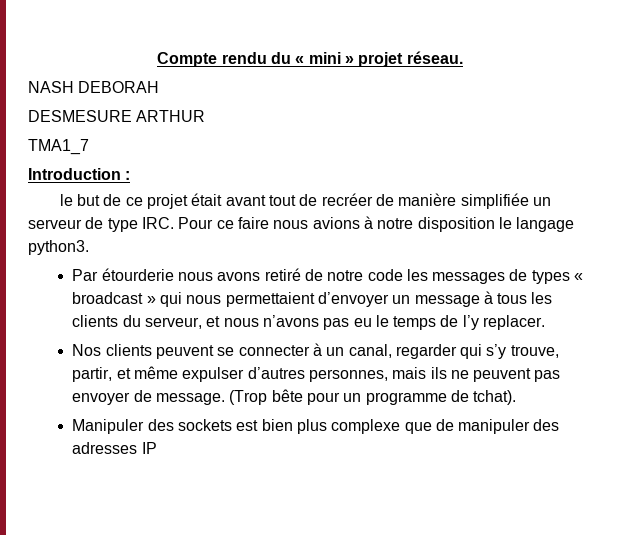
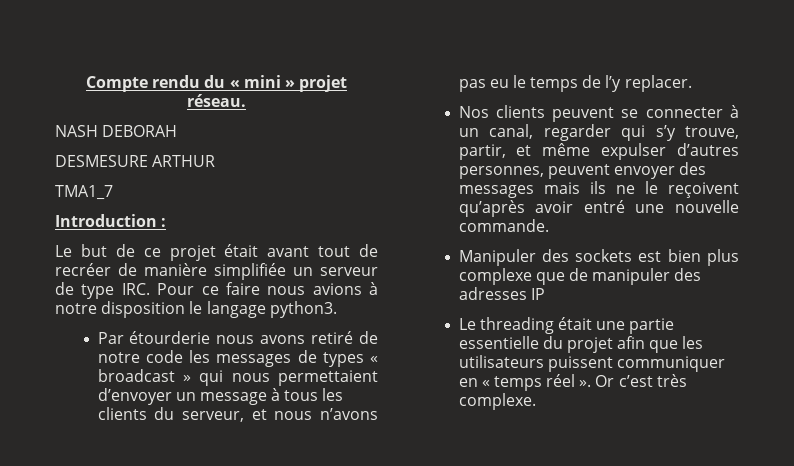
- le but de ce projet était avant tout de recréer de manière simplifiée un serveur de type IRC. Pour ce faire nous avions à notre disposition le langage python3.
+ Le but de ce projet était avant tout de recréer de manière simplifiée un serveur de type IRC. Pour ce faire nous avions à notre disposition le langage python3.
- Nos clients peuvent se connecter à un canal, regarder qui s’y trouve, partir, et même expulser d’autres personnes, mais ils ne peuvent pas envoyer de message. (Trop bête pour un programme de tchat).
+ Nos clients peuvent se connecter à un canal, regarder qui s’y trouve, partir, et même expulser d’autres personnes, peuvent envoyer des messages mais ils ne le reçoivent qu’après avoir entré une nouvelle commande.
+ Le threading était une partie essentielle du projet afin que les utilisateurs puissent communiquer en « temps réel ». Or c’est très complexe.

